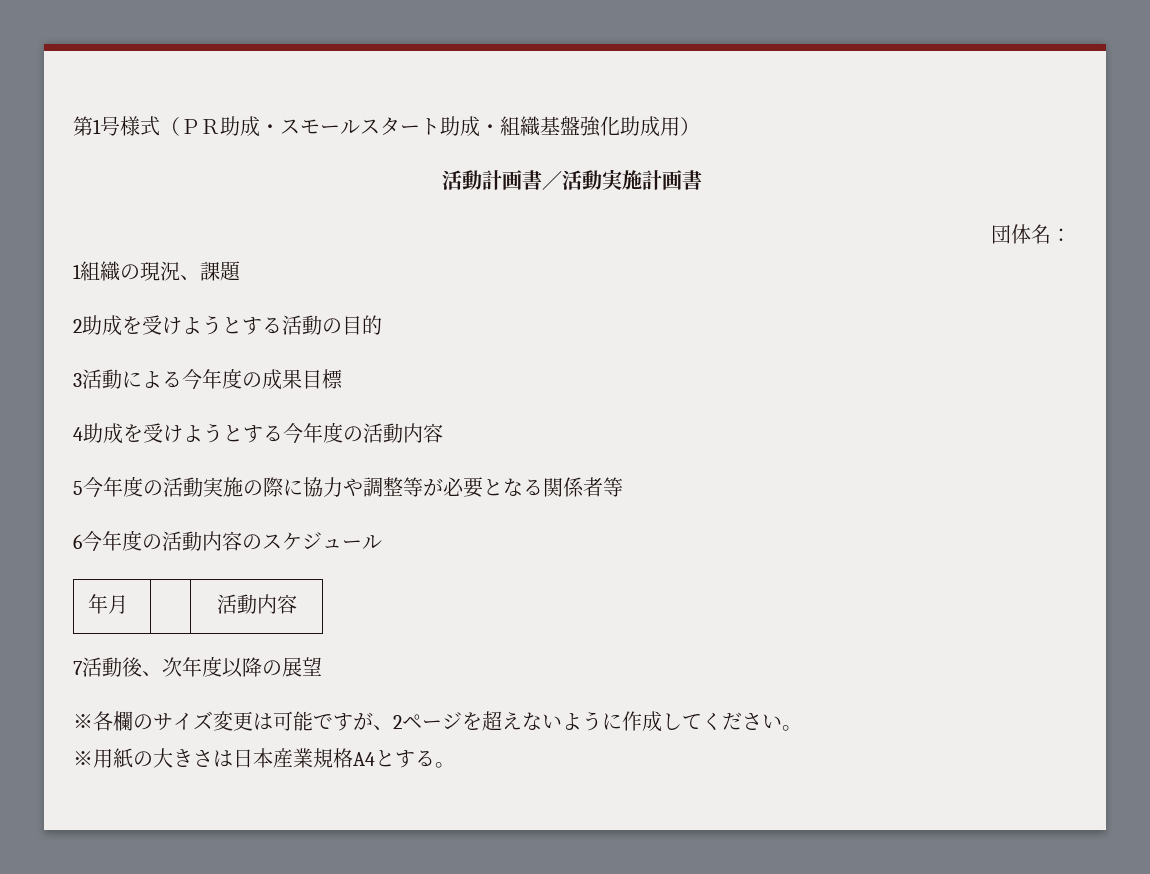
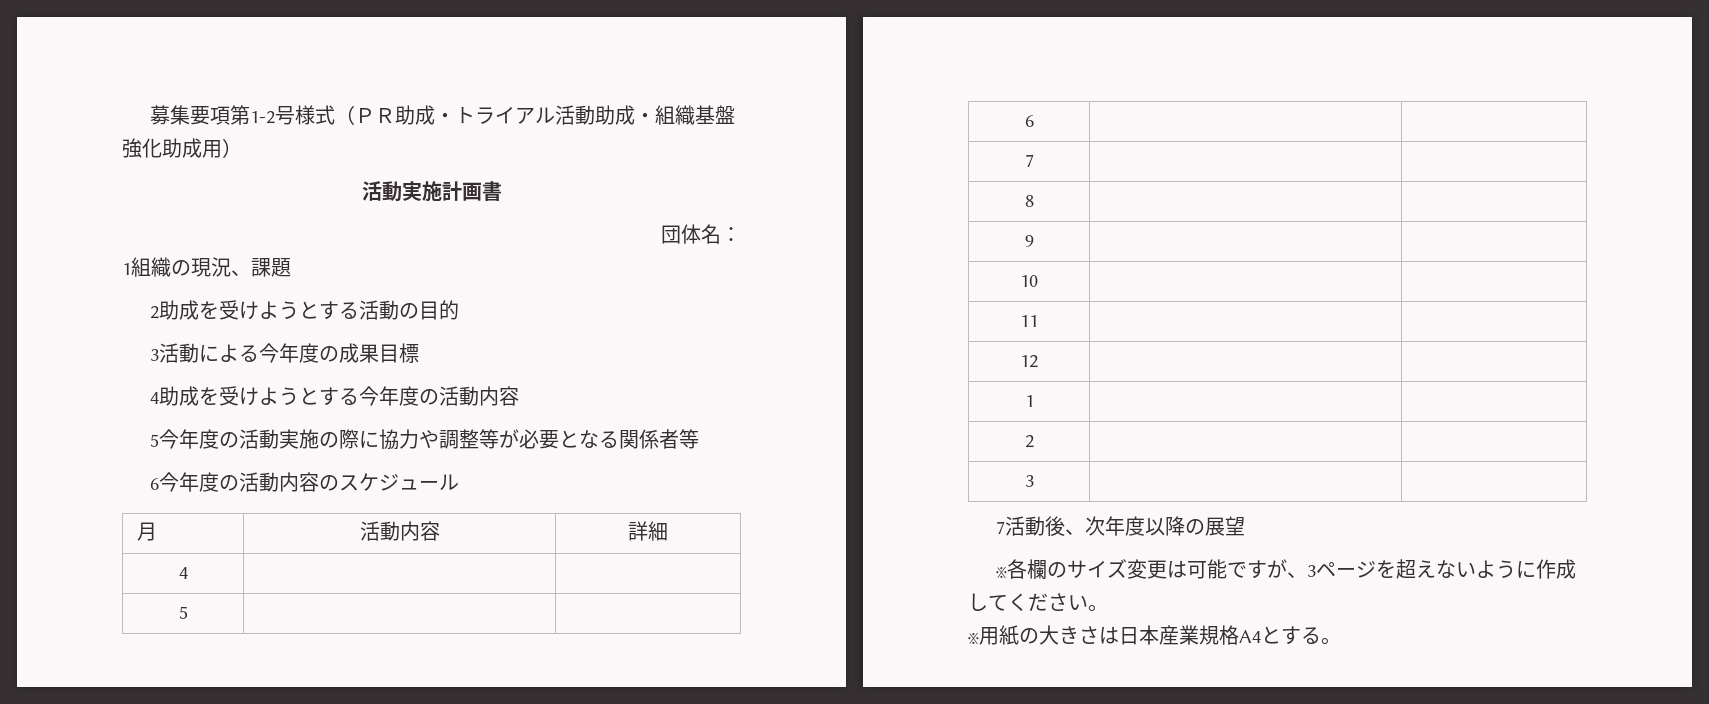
- 第1号様式（ＰＲ助成・スモールスタート助成・組織基盤強化助成用）
+ 募集要項第1-2号様式（ＰＲ助成・トライアル活動助成・組織基盤強化助成用）
- 活動計画書／活動実施計画書
+ 活動実施計画書
- 年月 | | 活動内容
+ 月 | 活動内容 | 詳細
+ 4 | |
+ 5 | |
+ 6 | |
+ 7 | |
+ 8 | |
+ 9 | |
+ 10 | |
+ 11 | |
+ 12 | |
+ 1 | |
+ 2 | |
+ 3 | |
- ※各欄のサイズ変更は可能ですが、2ページを超えないように作成してください。
+ ※各欄のサイズ変更は可能ですが、3ページを超えないように作成してください。

